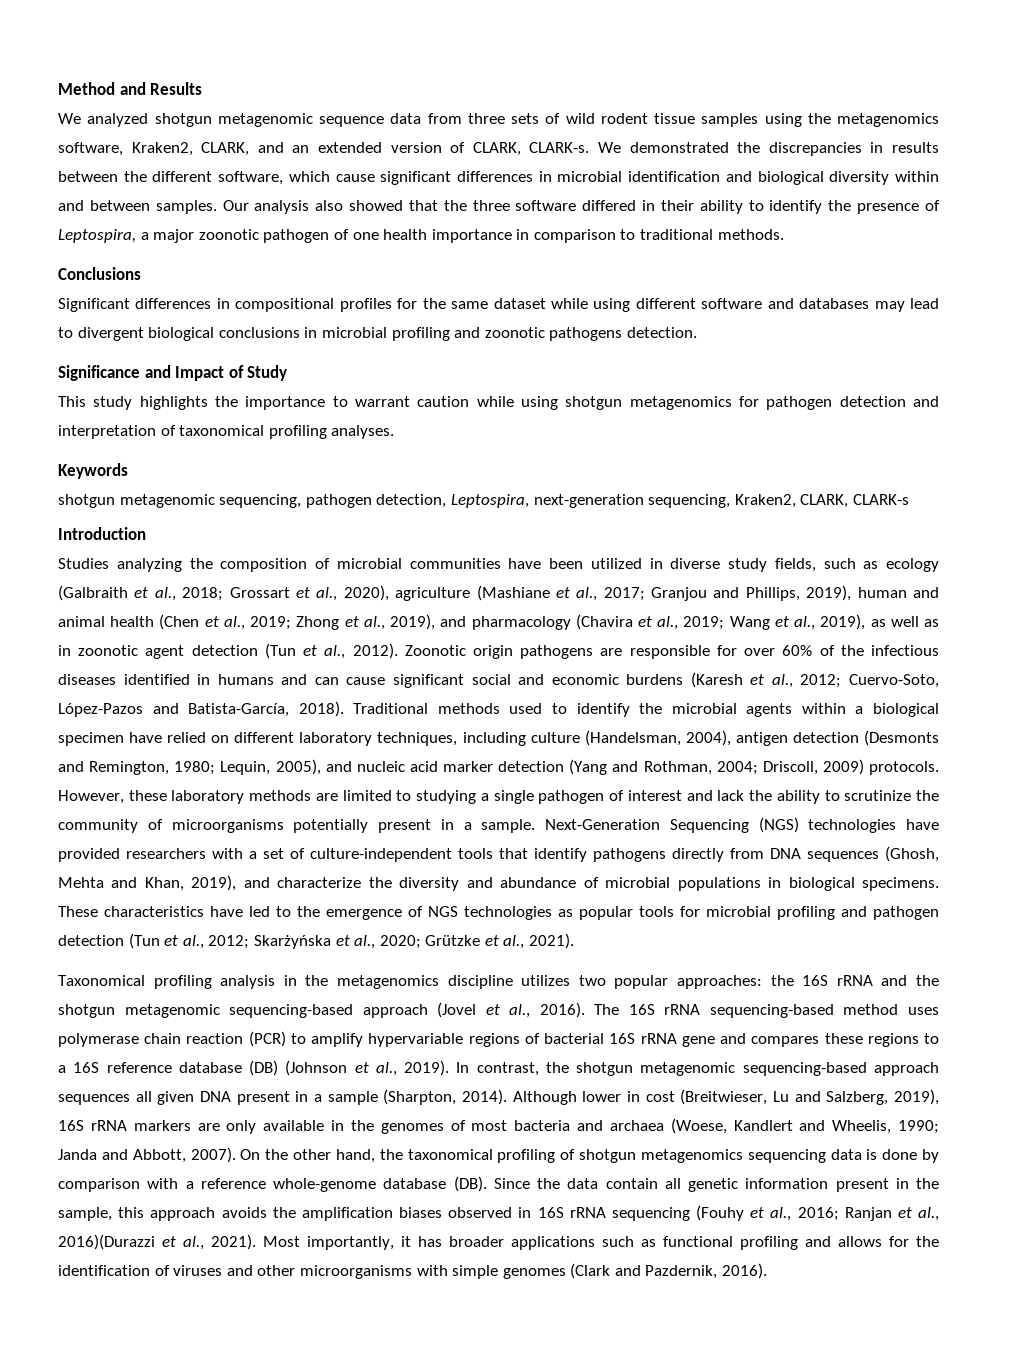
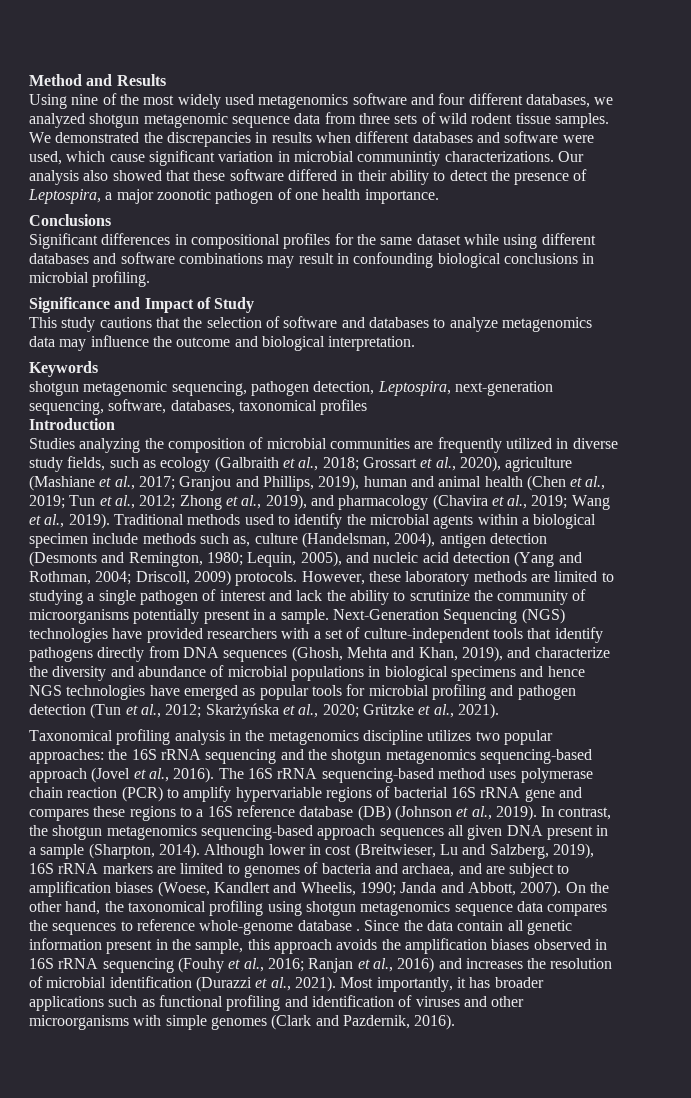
- We analyzed shotgun metagenomic sequence data from three sets of wild rodent tissue samples using the metagenomics software, Kraken2, CLARK, and an extended version of CLARK, CLARK-s.
+ Using nine of the most widely used metagenomics software and four different databases, we analyzed shotgun metagenomic sequence data from three sets of wild rodent tissue samples.
- We demonstrated the discrepancies in results between the different software, which cause significant differences in microbial identification and biological diversity within and between samples.
+ We demonstrated the discrepancies in results when different databases and software were used, which cause significant variation in microbial communintiy characterizations.
- Our analysis also showed that the three software differed in their ability to identify the presence of Leptospira, a major zoonotic pathogen of one health importance in comparison to traditional methods.
+ Our analysis also showed that these software differed in their ability to detect the presence of Leptospira, a major zoonotic pathogen of one health importance.
- Significant differences in compositional profiles for the same dataset while using different software and databases may lead to divergent biological conclusions in microbial profiling and zoonotic pathogens detection.
+ Significant differences in compositional profiles for the same dataset while using different databases and software combinations may result in confounding biological conclusions in microbial profiling.
- This study highlights the importance to warrant caution while using shotgun metagenomics for pathogen detection and interpretation of taxonomical profiling analyses.
+ This study cautions that the selection of software and databases to analyze metagenomics data may influence the outcome and biological interpretation.
- shotgun metagenomic sequencing, pathogen detection, Leptospira, next-generation sequencing, Kraken2, CLARK, CLARK-s
+ shotgun metagenomic sequencing, pathogen detection, Leptospira, next-generation sequencing, software, databases, taxonomical profiles
- Studies analyzing the composition of microbial communities have been utilized in diverse study fields, such as ecology (Galbraith et al., 2018; Grossart et al., 2020), agriculture (Mashiane et al., 2017; Granjou and Phillips, 2019), human and animal health (Chen et al., 2019; Zhong et al., 2019), and pharmacology (Chavira et al., 2019; Wang et al., 2019), as well as in zoonotic agent detection (Tun et al., 2012). Zoonotic origin pathogens are responsible for over 60% of the infectious diseases identified in humans and can cause significant social and economic burdens (Karesh et al., 2012; Cuervo-Soto, López-Pazos and Batista-García, 2018).
+ Studies analyzing the composition of microbial communities are frequently utilized in diverse study fields, such as ecology (Galbraith et al., 2018; Grossart et al., 2020), agriculture (Mashiane et al., 2017; Granjou and Phillips, 2019), human and animal health (Chen et al., 2019; Tun et al., 2012; Zhong et al., 2019), and pharmacology (Chavira et al., 2019; Wang et al., 2019).
- Traditional methods used to identify the microbial agents within a biological specimen have relied on different laboratory techniques, including culture (Handelsman, 2004), antigen detection (Desmonts and Remington, 1980; Lequin, 2005), and nucleic acid marker detection (Yang and Rothman, 2004; Driscoll, 2009) protocols.
+ Traditional methods used to identify the microbial agents within a biological specimen include methods such as, culture (Handelsman, 2004), antigen detection (Desmonts and Remington, 1980; Lequin, 2005), and nucleic acid detection (Yang and Rothman, 2004; Driscoll, 2009) protocols.
- Next-Generation Sequencing (NGS) technologies have provided researchers with a set of culture-independent tools that identify pathogens directly from DNA sequences (Ghosh, Mehta and Khan, 2019), and characterize the diversity and abundance of microbial populations in biological specimens. These characteristics have led to the emergence of NGS technologies as popular tools for microbial profiling and pathogen detection (Tun et al., 2012; Skarżyńska et al., 2020; Grützke et al., 2021).
+ Next-Generation Sequencing (NGS) technologies have provided researchers with a set of culture-independent tools that identify pathogens directly from DNA sequences (Ghosh, Mehta and Khan, 2019), and characterize the diversity and abundance of microbial populations in biological specimens and hence NGS technologies have emerged as popular tools for microbial profiling and pathogen detection (Tun et al., 2012; Skarżyńska et al., 2020; Grützke et al., 2021).
- Taxonomical profiling analysis in the metagenomics discipline utilizes two popular approaches: the 16S rRNA and the shotgun metagenomic sequencing-based approach (Jovel et al., 2016).
+ Taxonomical profiling analysis in the metagenomics discipline utilizes two popular approaches: the 16S rRNA sequencing and the shotgun metagenomics sequencing-based approach (Jovel et al., 2016).
- In contrast, the shotgun metagenomic sequencing-based approach sequences all given DNA present in a sample (Sharpton, 2014).
+ In contrast, the shotgun metagenomics sequencing-based approach sequences all given DNA present in a sample (Sharpton, 2014).
- Although lower in cost (Breitwieser, Lu and Salzberg, 2019), 16S rRNA markers are only available in the genomes of most bacteria and archaea (Woese, Kandlert and Wheelis, 1990; Janda and Abbott, 2007).
+ Although lower in cost (Breitwieser, Lu and Salzberg, 2019), 16S rRNA markers are limited to genomes of bacteria and archaea, and are subject to amplification biases (Woese, Kandlert and Wheelis, 1990; Janda and Abbott, 2007).
- On the other hand, the taxonomical profiling of shotgun metagenomics sequencing data is done by comparison with a reference whole-genome database (DB). Since the data contain all genetic information present in the sample, this approach avoids the amplification biases observed in 16S rRNA sequencing (Fouhy et al., 2016; Ranjan et al., 2016)(Durazzi et al., 2021).
+ On the other hand, the taxonomical profiling using shotgun metagenomics sequence data compares the sequences to reference whole-genome database . Since the data contain all genetic information present in the sample, this approach avoids the amplification biases observed in 16S rRNA sequencing (Fouhy et al., 2016; Ranjan et al., 2016) and increases the resolution of microbial identification (Durazzi et al., 2021).
- Most importantly, it has broader applications such as functional profiling and allows for the identification of viruses and other microorganisms with simple genomes (Clark and Pazdernik, 2016).
+ Most importantly, it has broader applications such as functional profiling and identification of viruses and other microorganisms with simple genomes (Clark and Pazdernik, 2016).

